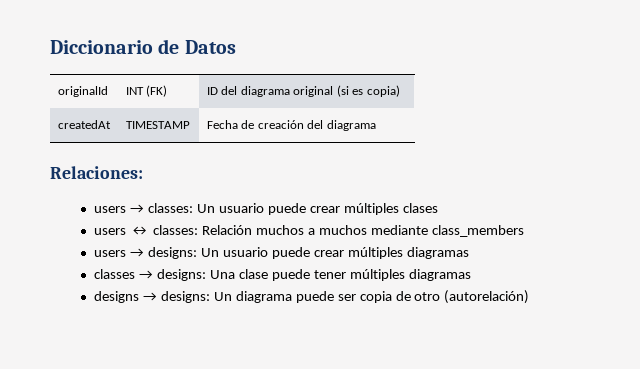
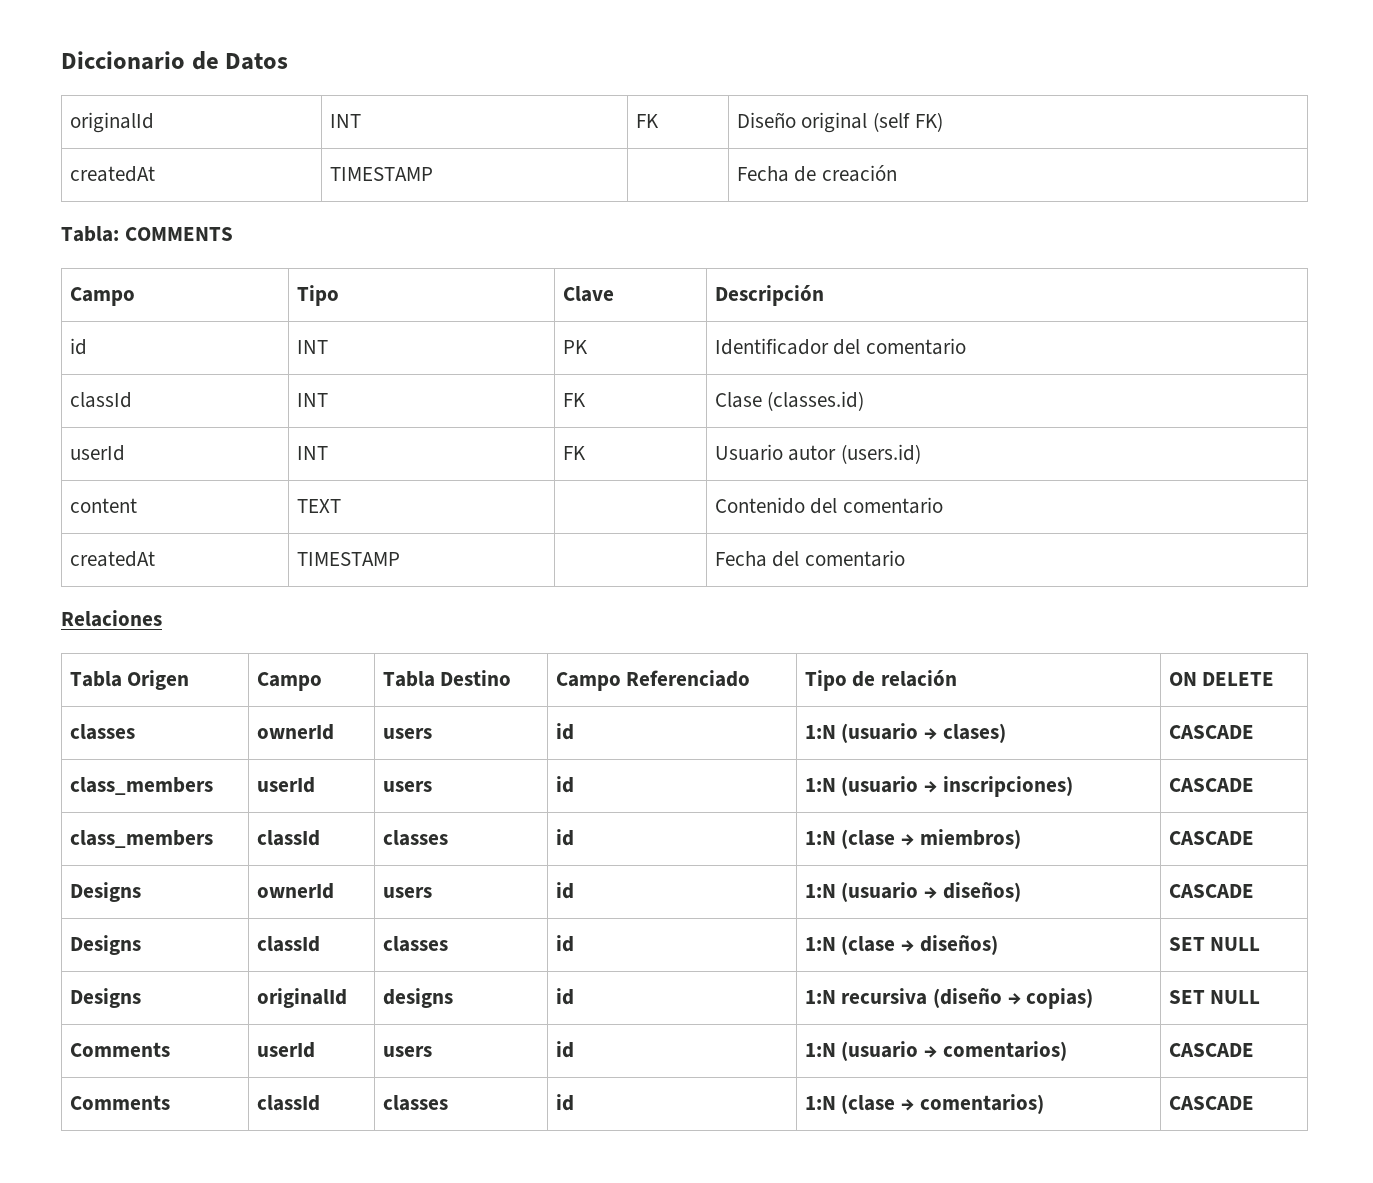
- originalId | INT (FK) | ID del diagrama original (si es copia)
- createdAt | TIMESTAMP | Fecha de creación del diagrama
- Relaciones:
- users → classes: Un usuario puede crear múltiples clases
- users ↔ classes: Relación muchos a muchos mediante class_members
- users → designs: Un usuario puede crear múltiples diagramas
- classes → designs: Una clase puede tener múltiples diagramas
- designs → designs: Un diagrama puede ser copia de otro (autorelación)
+ originalId | INT | FK | Diseño original (self FK)
+ createdAt | TIMESTAMP | | Fecha de creación
+ Tabla: COMMENTS
+ Campo | Tipo | Clave | Descripción
+ id | INT | PK | Identificador del comentario
+ classId | INT | FK | Clase (classes.id)
+ userId | INT | FK | Usuario autor (users.id)
+ content | TEXT | | Contenido del comentario
+ createdAt | TIMESTAMP | | Fecha del comentario
+ Relaciones
+ Tabla Origen | Campo | Tabla Destino | Campo Referenciado | Tipo de relación | ON DELETE
+ classes | ownerId | users | id | 1:N (usuario → clases) | CASCADE
+ class_members | userId | users | id | 1:N (usuario → inscripciones) | CASCADE
+ class_members | classId | classes | id | 1:N (clase → miembros) | CASCADE
+ Designs | ownerId | users | id | 1:N (usuario → diseños) | CASCADE
+ Designs | classId | classes | id | 1:N (clase → diseños) | SET NULL
+ Designs | originalId | designs | id | 1:N recursiva (diseño → copias) | SET NULL
+ Comments | userId | users | id | 1:N (usuario → comentarios) | CASCADE
+ Comments | classId | classes | id | 1:N (clase → comentarios) | CASCADE

